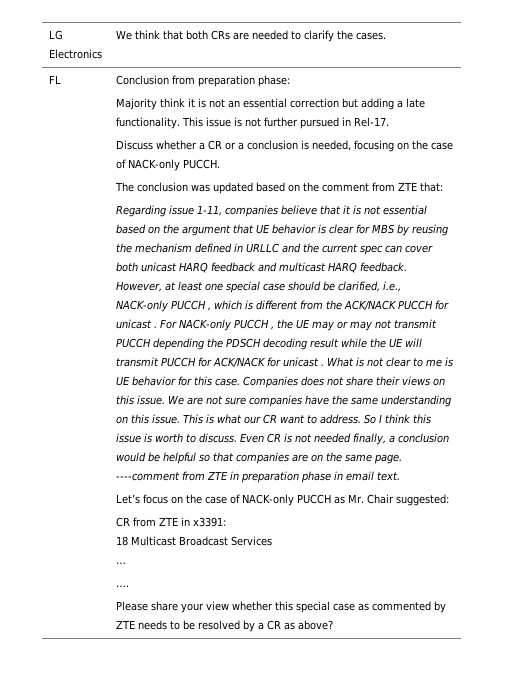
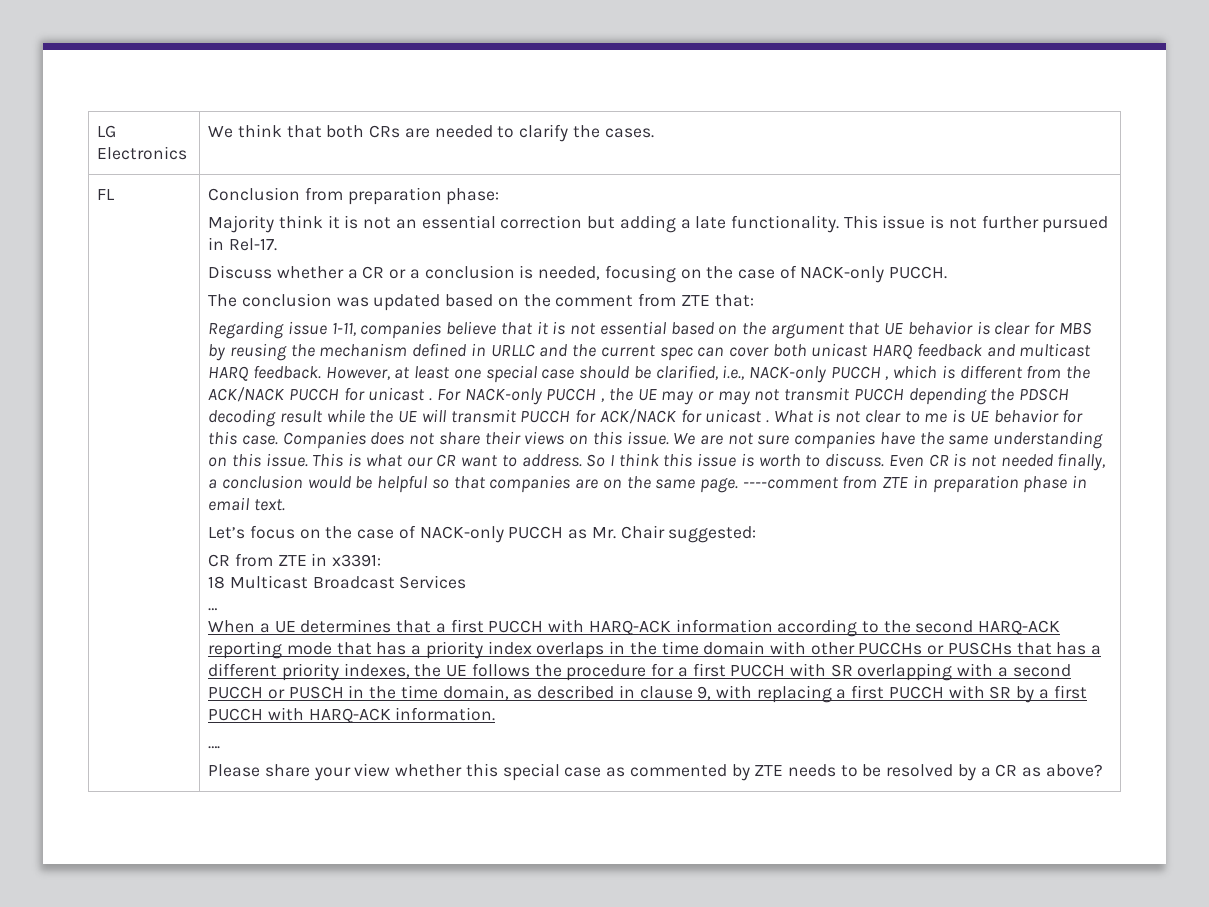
+ When a UE determines that a first PUCCH with HARQ-ACK information according to the second HARQ-ACK reporting mode that has a priority index overlaps in the time domain with other PUCCHs or PUSCHs that has a different priority indexes, the UE follows the procedure for a first PUCCH with SR overlapping with a second PUCCH or PUSCH in the time domain, as described in clause 9, with replacing a first PUCCH with SR by a first PUCCH with HARQ-ACK information.

